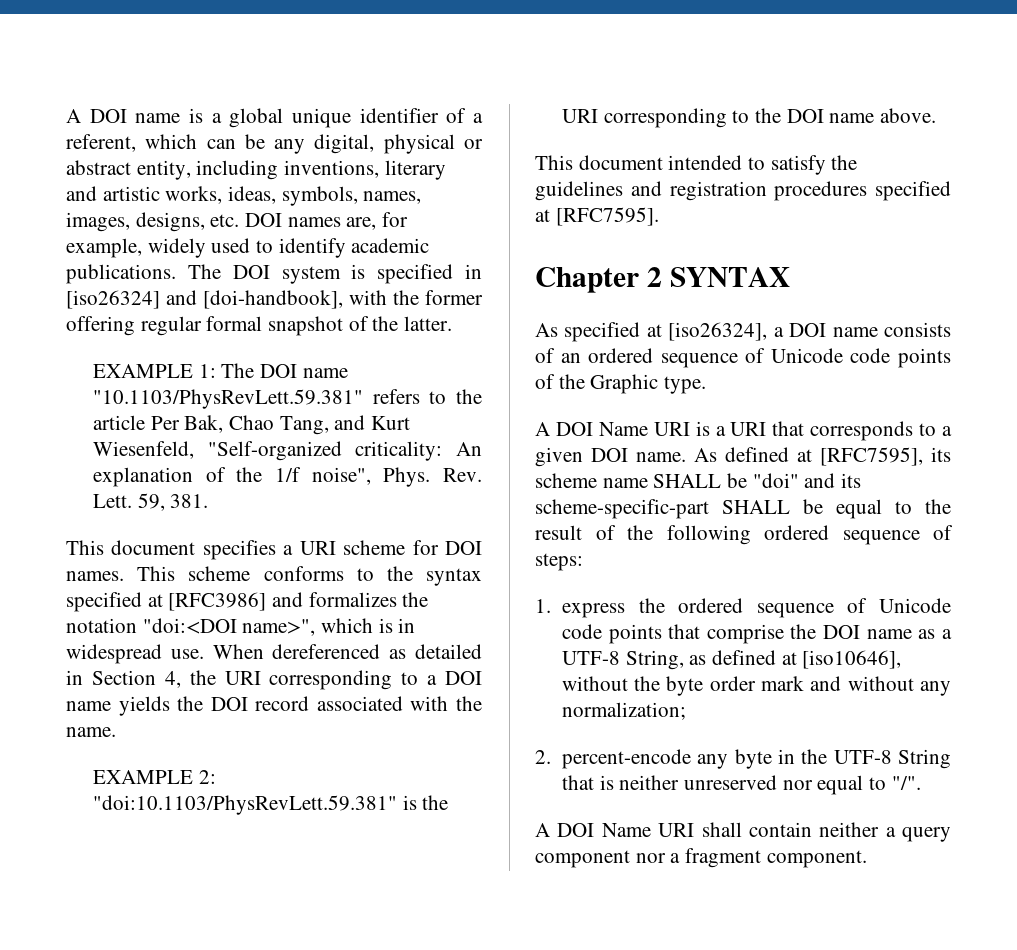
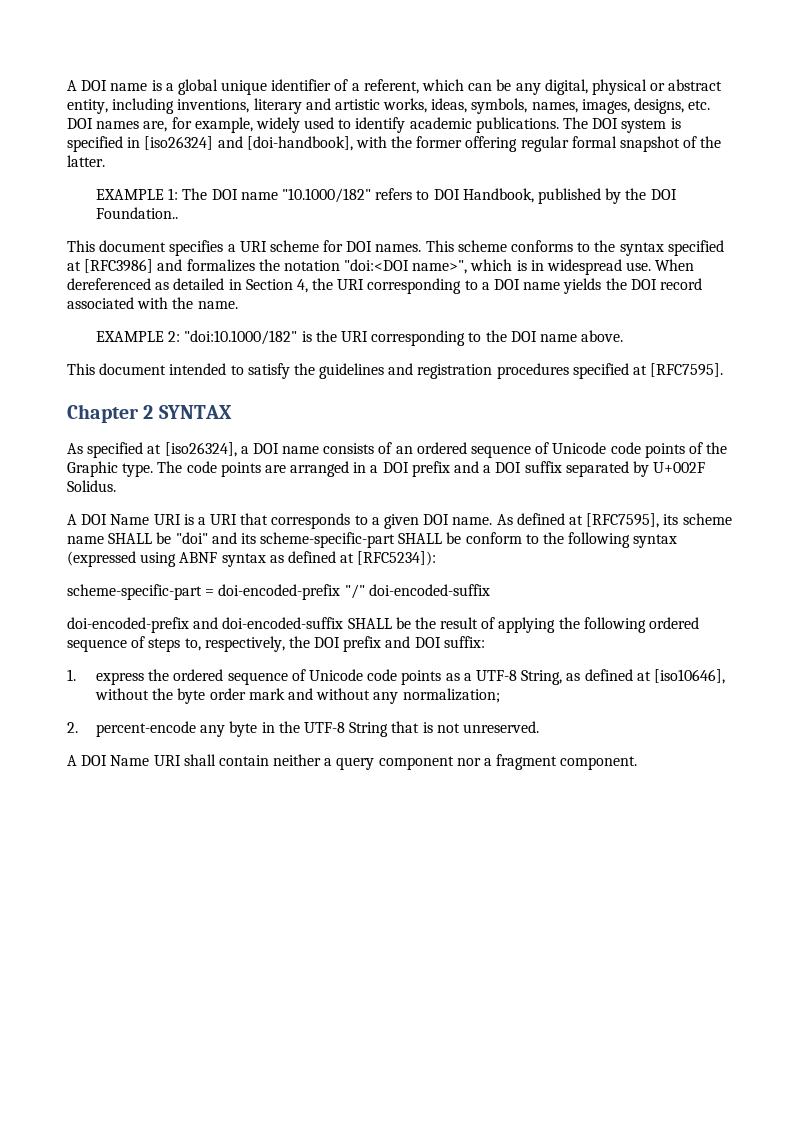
- EXAMPLE 1: The DOI name "10.1103/PhysRevLett.59.381" refers to the article Per Bak, Chao Tang, and Kurt Wiesenfeld, "Self-organized criticality: An explanation of the 1/f noise", Phys. Rev. Lett. 59, 381.
+ EXAMPLE 1: The DOI name "10.1000/182" refers to DOI Handbook, published by the DOI Foundation..
- EXAMPLE 2: "doi:10.1103/PhysRevLett.59.381" is the URI corresponding to the DOI name above.
+ EXAMPLE 2: "doi:10.1000/182" is the URI corresponding to the DOI name above.
+ The code points are arranged in a DOI prefix and a DOI suffix separated by U+002F Solidus.
- As defined at [RFC7595], its scheme name SHALL be "doi" and its scheme-specific-part SHALL be equal to the result of the following ordered sequence of steps:
+ As defined at [RFC7595], its scheme name SHALL be "doi" and its scheme-specific-part SHALL be conform to the following syntax (expressed using ABNF syntax as defined at [RFC5234]):
+ scheme-specific-part = doi-encoded-prefix "/" doi-encoded-suffix
+ doi-encoded-prefix and doi-encoded-suffix SHALL be the result of applying the following ordered sequence of steps to, respectively, the DOI prefix and DOI suffix:
- 1. express the ordered sequence of Unicode code points that comprise the DOI name as a UTF-8 String, as defined at [iso10646], without the byte order mark and without any normalization;
+ 1. express the ordered sequence of Unicode code points as a UTF-8 String, as defined at [iso10646], without the byte order mark and without any normalization;
- 2. percent-encode any byte in the UTF-8 String that is neither unreserved nor equal to "/".
+ 2. percent-encode any byte in the UTF-8 String that is not unreserved.

